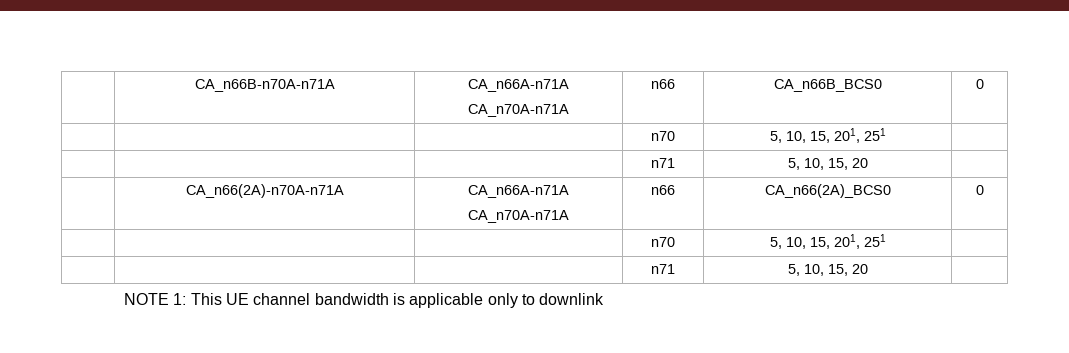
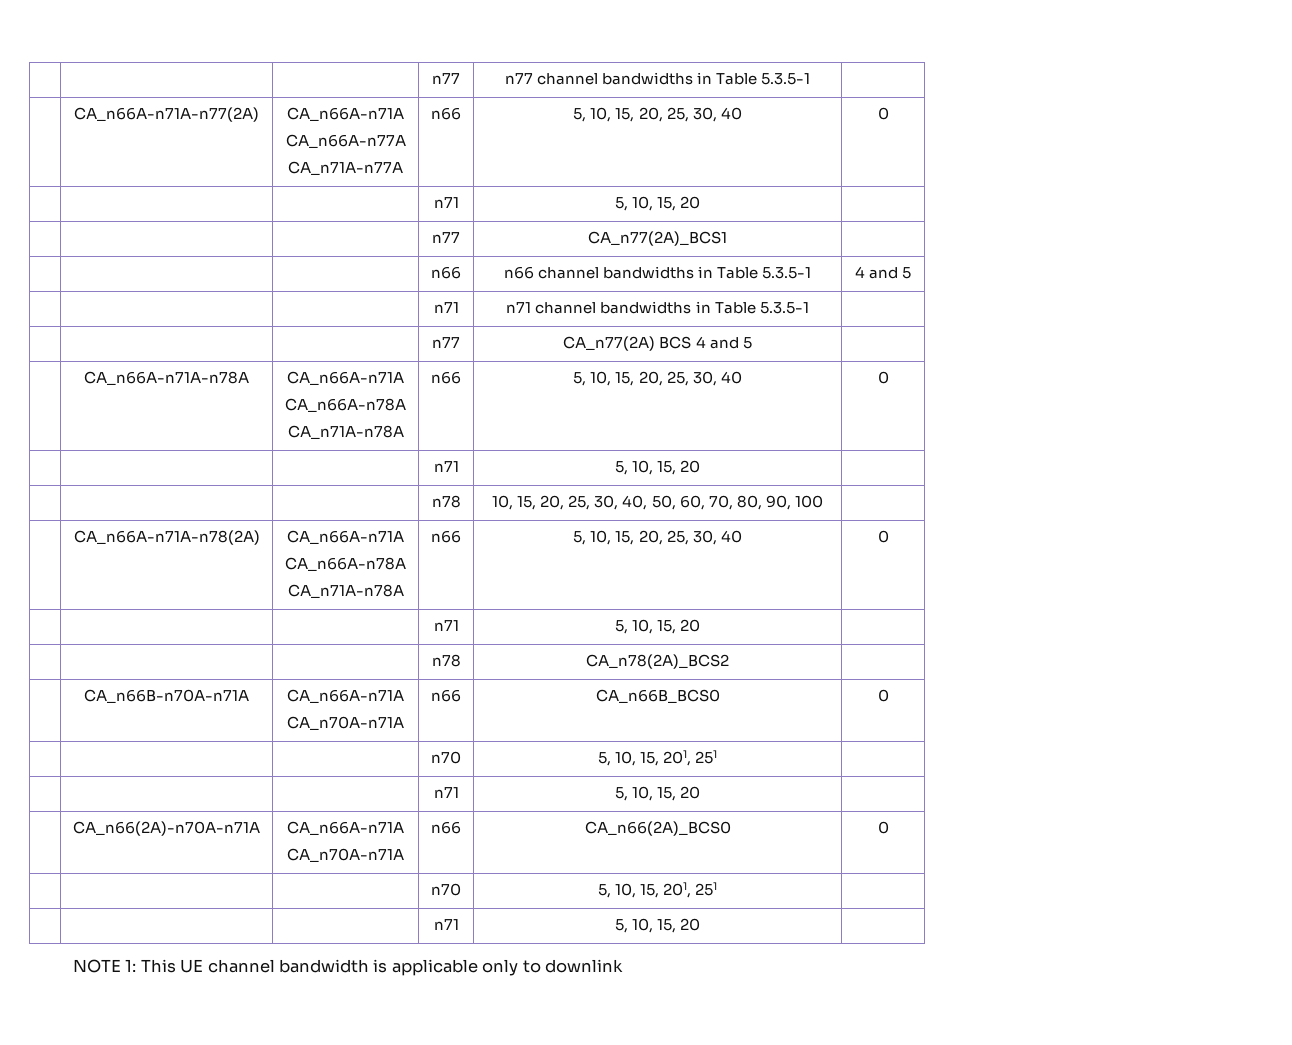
+ | | | n77 | n77 channel bandwidths in Table 5.3.5-1 |
+ | CA_n66A-n71A-n77(2A) | CA_n66A-n71A
+ CA_n66A-n77A
+ CA_n71A-n77A | n66 | 5, 10, 15, 20, 25, 30, 40 | 0
+ | | | n71 | 5, 10, 15, 20 |
+ | | | n77 | CA_n77(2A)_BCS1 |
+ | | | n66 | n66 channel bandwidths in Table 5.3.5-1 | 4 and 5
+ | | | n71 | n71 channel bandwidths in Table 5.3.5-1 |
+ | | | n77 | CA_n77(2A) BCS 4 and 5 |
+ | CA_n66A-n71A-n78A | CA_n66A-n71A
+ CA_n66A-n78A
+ CA_n71A-n78A | n66 | 5, 10, 15, 20, 25, 30, 40 | 0
+ | | | n71 | 5, 10, 15, 20 |
+ | | | n78 | 10, 15, 20, 25, 30, 40, 50, 60, 70, 80, 90, 100 |
+ | CA_n66A-n71A-n78(2A) | CA_n66A-n71A
+ CA_n66A-n78A
+ CA_n71A-n78A | n66 | 5, 10, 15, 20, 25, 30, 40 | 0
+ | | | n71 | 5, 10, 15, 20 |
+ | | | n78 | CA_n78(2A)_BCS2 |

